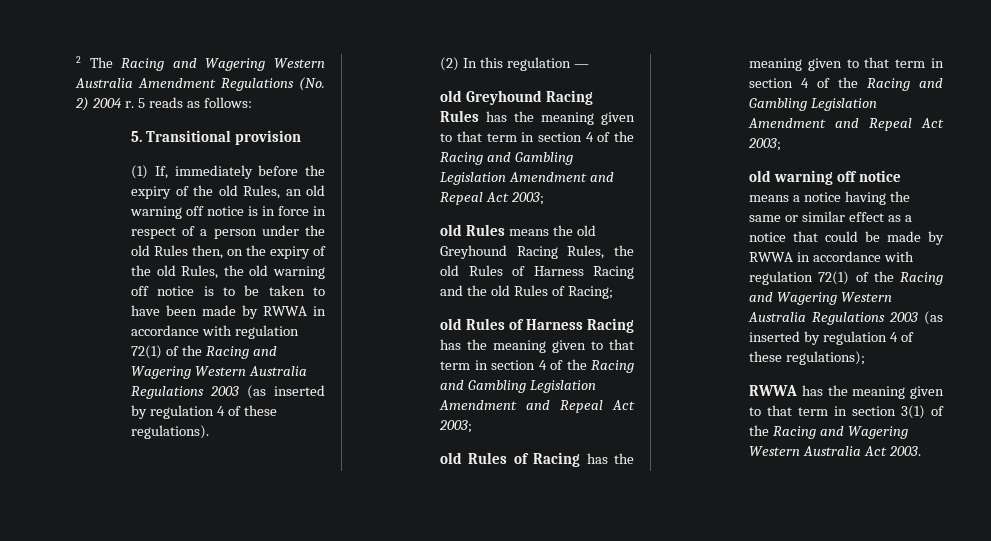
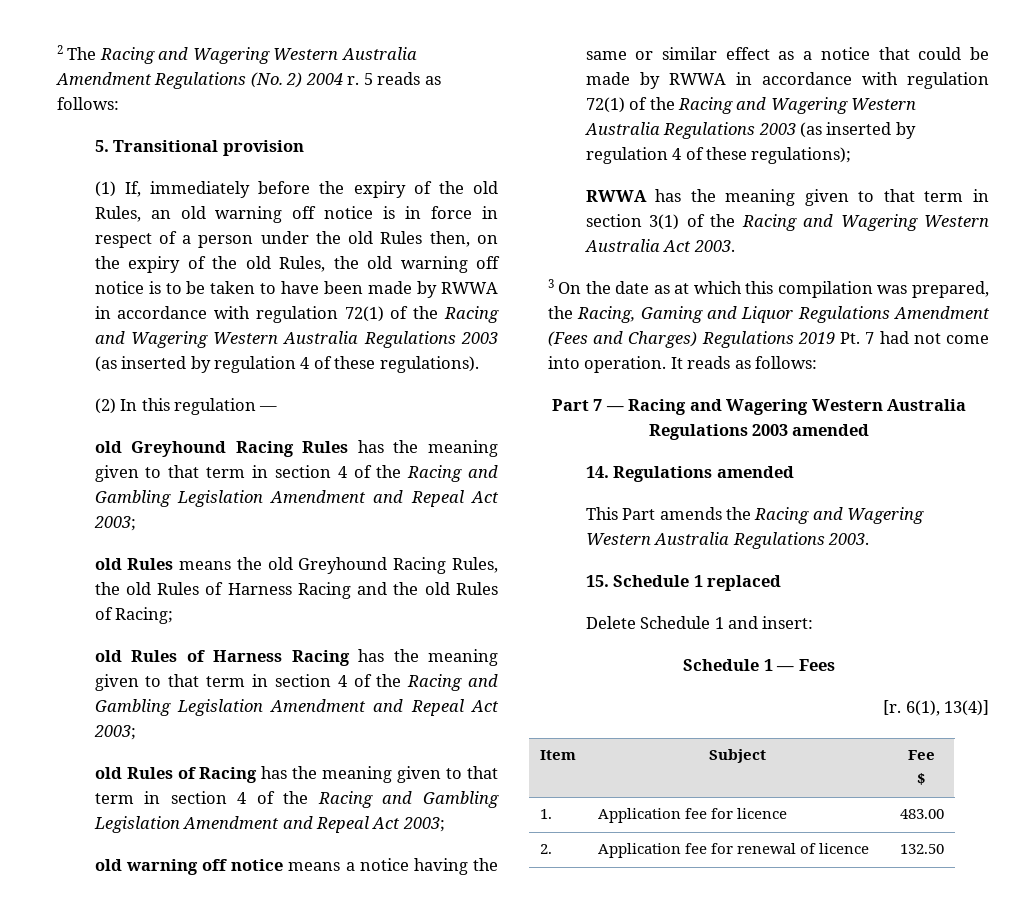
+ 3 On the date as at which this compilation was prepared, the Racing, Gaming and Liquor Regulations Amendment (Fees and Charges) Regulations 2019 Pt. 7 had not come into operation. It reads as follows:
+ Part 7 — Racing and Wagering Western Australia Regulations 2003 amended
+ 14. Regulations amended
+ This Part amends the Racing and Wagering Western Australia Regulations 2003.
+ 15. Schedule 1 replaced
+ Delete Schedule 1 and insert:
+ Schedule 1 — Fees
+ [r. 6(1), 13(4)]
+ Item | Subject | Fee
+ $
+ 1. | Application fee for licence | 483.00
+ 2. | Application fee for renewal of licence | 132.50

